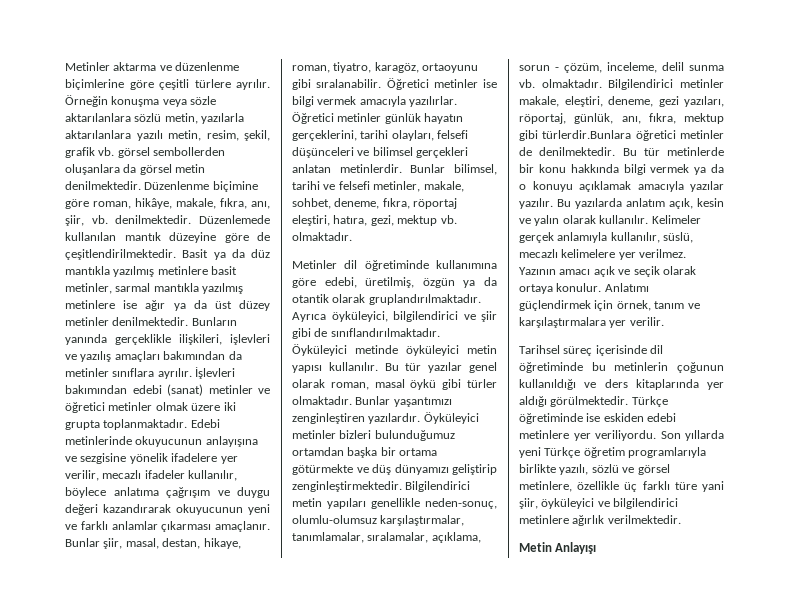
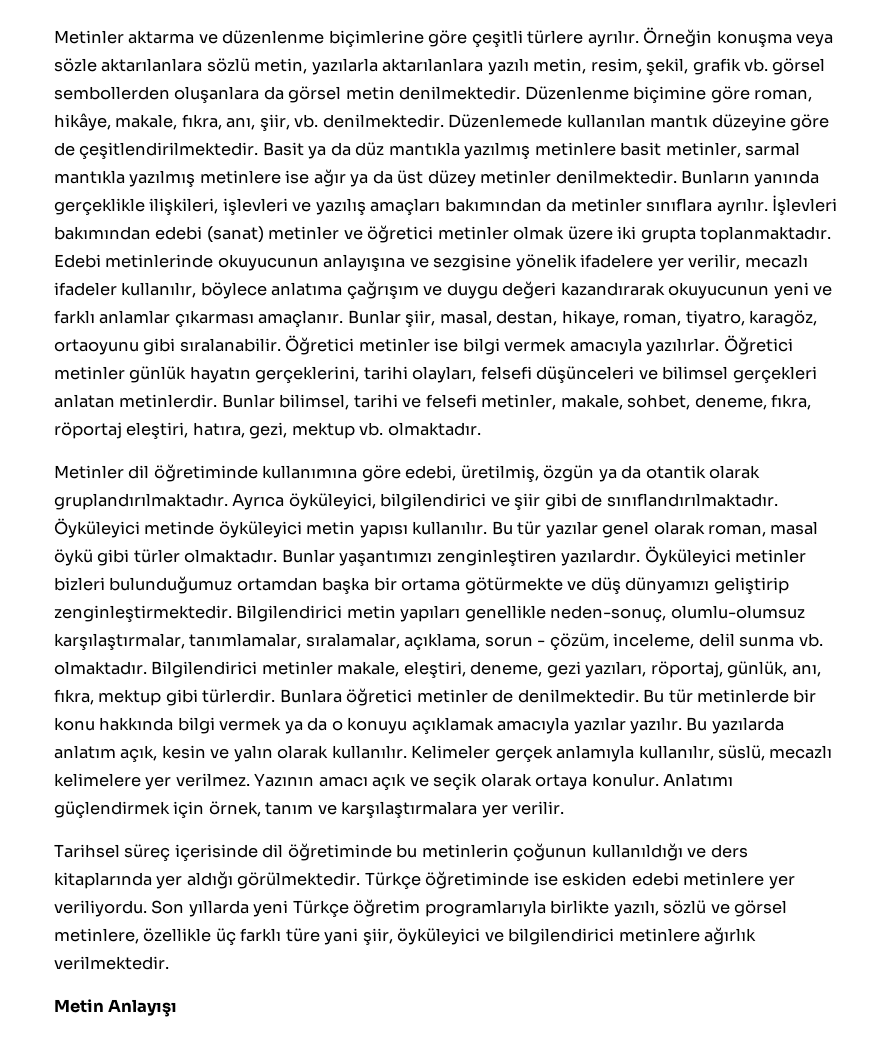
- Bilgilendirici metinler makale, eleştiri, deneme, gezi yazıları, röportaj, günlük, anı, fıkra, mektup gibi türlerdir.Bunlara öğretici metinler de denilmektedir.
+ Bilgilendirici metinler makale, eleştiri, deneme, gezi yazıları, röportaj, günlük, anı, fıkra, mektup gibi türlerdir. Bunlara öğretici metinler de denilmektedir.

